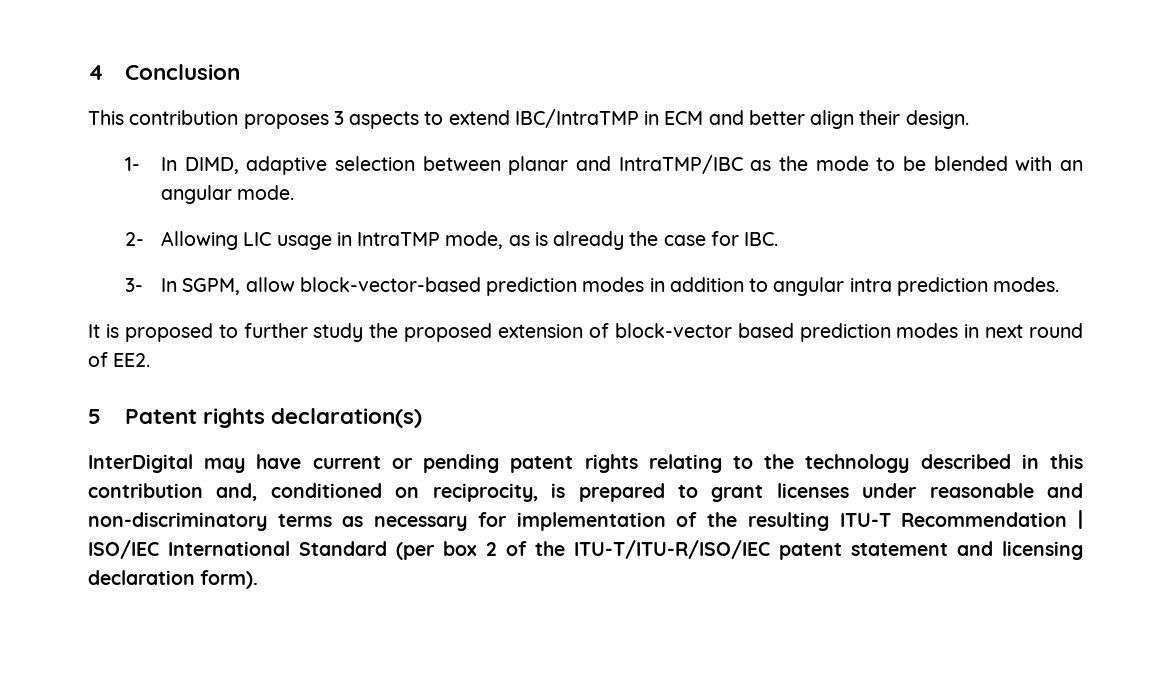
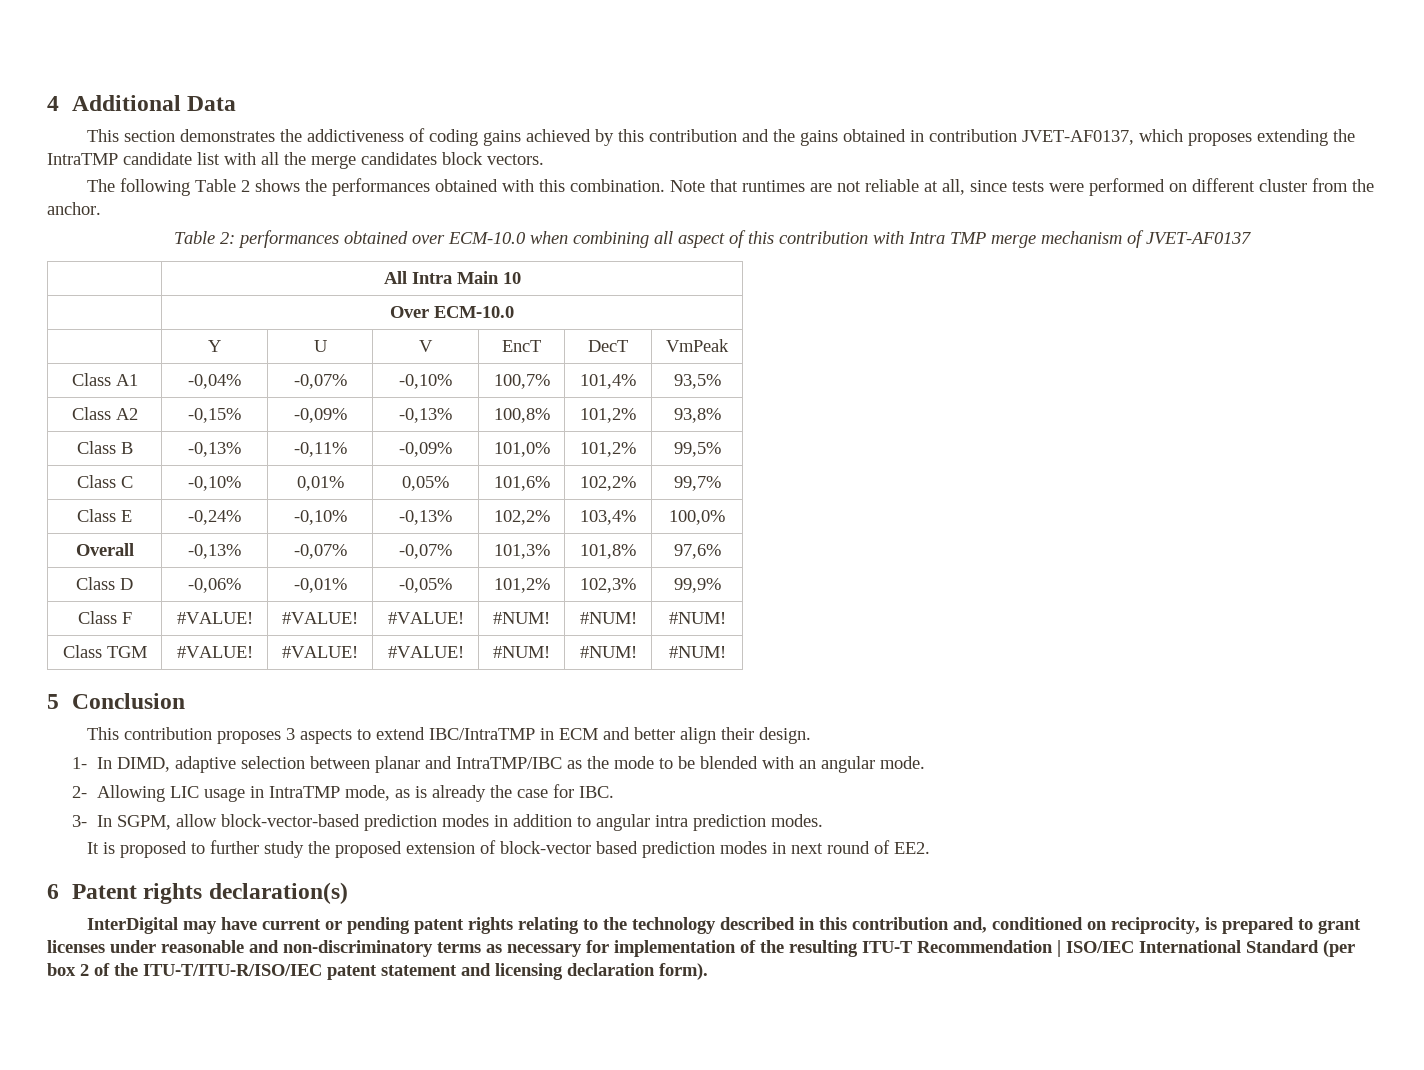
- 4 Conclusion
+ 4 Additional Data
+ This section demonstrates the addictiveness of coding gains achieved by this contribution and the gains obtained in contribution JVET-AF0137, which proposes extending the IntraTMP candidate list with all the merge candidates block vectors.
+ The following Table 2 shows the performances obtained with this combination. Note that runtimes are not reliable at all, since tests were performed on different cluster from the anchor.
+ Table 2: performances obtained over ECM-10.0 when combining all aspect of this contribution with Intra TMP merge mechanism of JVET-AF0137
+ | All Intra Main 10
+ | Over ECM-10.0
+ | Y | U | V | EncT | DecT | VmPeak
+ Class A1 | -0,04% | -0,07% | -0,10% | 100,7% | 101,4% | 93,5%
+ Class A2 | -0,15% | -0,09% | -0,13% | 100,8% | 101,2% | 93,8%
+ Class B | -0,13% | -0,11% | -0,09% | 101,0% | 101,2% | 99,5%
+ Class C | -0,10% | 0,01% | 0,05% | 101,6% | 102,2% | 99,7%
+ Class E | -0,24% | -0,10% | -0,13% | 102,2% | 103,4% | 100,0%
+ Overall | -0,13% | -0,07% | -0,07% | 101,3% | 101,8% | 97,6%
+ Class D | -0,06% | -0,01% | -0,05% | 101,2% | 102,3% | 99,9%
+ Class F | #VALUE! | #VALUE! | #VALUE! | #NUM! | #NUM! | #NUM!
+ Class TGM | #VALUE! | #VALUE! | #VALUE! | #NUM! | #NUM! | #NUM!
+ 5 Conclusion
- 5 Patent rights declaration(s)
+ 6 Patent rights declaration(s)

